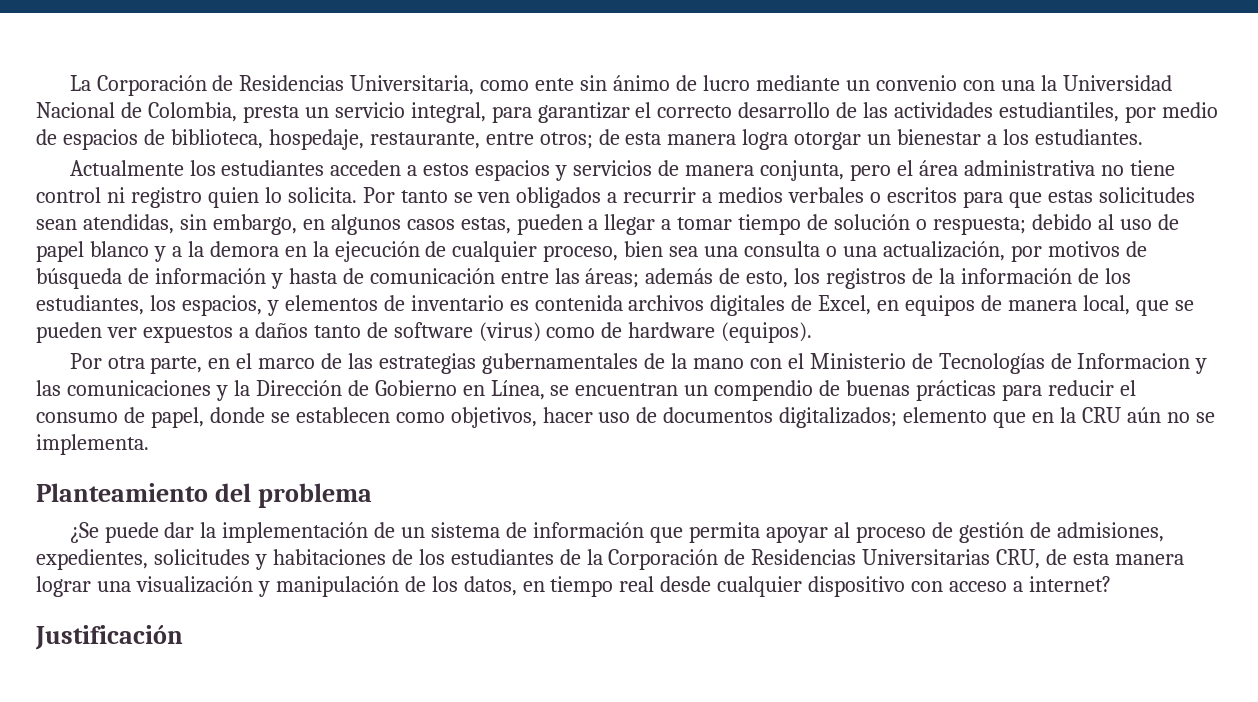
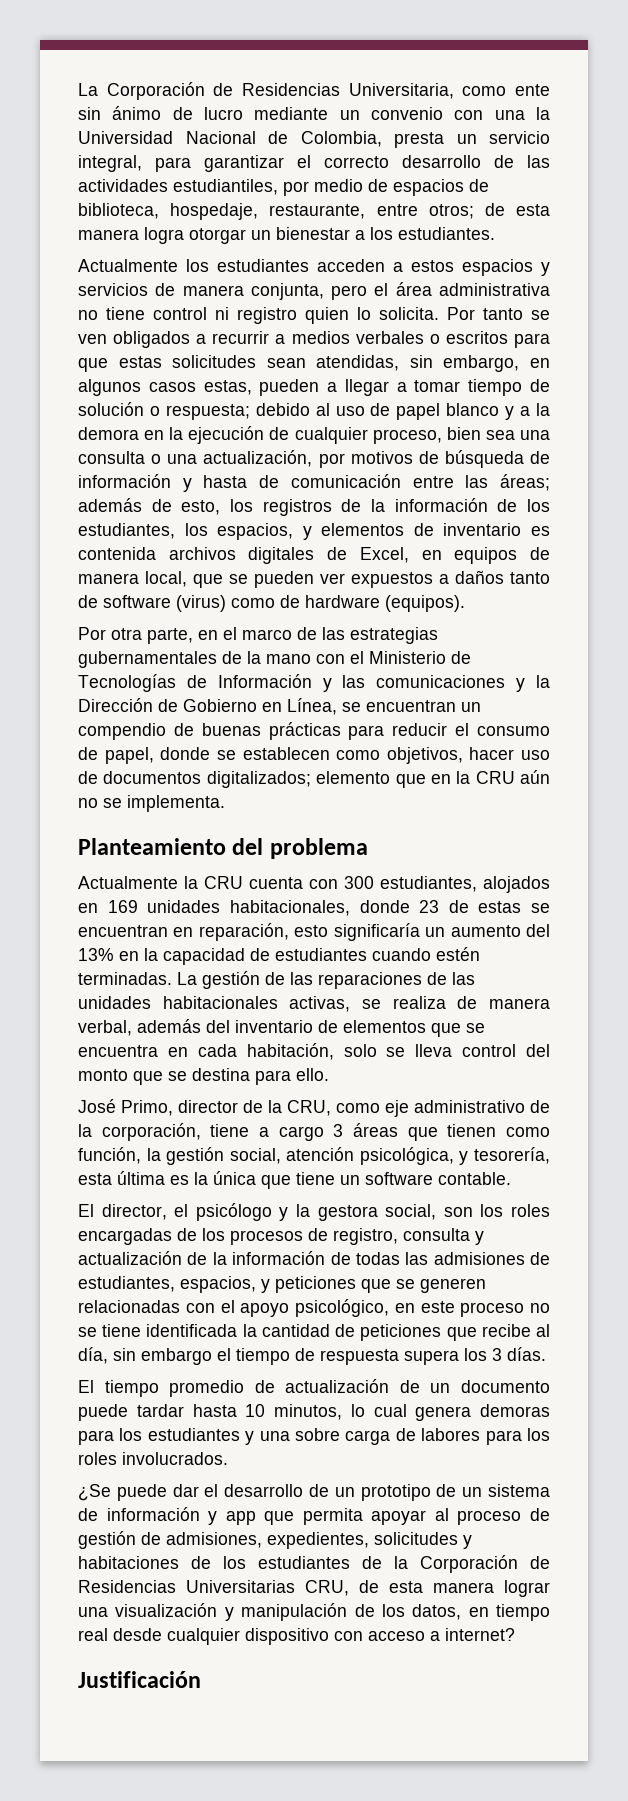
- Por otra parte, en el marco de las estrategias gubernamentales de la mano con el Ministerio de Tecnologías de Informacion y las comunicaciones y la Dirección de Gobierno en Línea, se encuentran un compendio de buenas prácticas para reducir el consumo de papel, donde se establecen como objetivos, hacer uso de documentos digitalizados;
+ Por otra parte, en el marco de las estrategias gubernamentales de la mano con el Ministerio de Tecnologías de Información y las comunicaciones y la Dirección de Gobierno en Línea, se encuentran un compendio de buenas prácticas para reducir el consumo de papel, donde se establecen como objetivos, hacer uso de documentos digitalizados;
- ¿Se puede dar la implementación de un sistema de información que permita apoyar al proceso de gestión de admisiones, expedientes, solicitudes y habitaciones de los estudiantes de la Corporación de Residencias Universitarias CRU, de esta manera lograr una visualización y manipulación de los datos, en tiempo real desde cualquier dispositivo con acceso a internet?
+ Actualmente la CRU cuenta con 300 estudiantes, alojados en 169 unidades habitacionales, donde 23 de estas se encuentran en reparación, esto significaría un aumento del 13% en la capacidad de estudiantes cuando estén terminadas. La gestión de las reparaciones de las unidades habitacionales activas, se realiza de manera verbal, además del inventario de elementos que se encuentra en cada habitación, solo se lleva control del monto que se destina para ello.
+ José Primo, director de la CRU, como eje administrativo de la corporación, tiene a cargo 3 áreas que tienen como función, la gestión social, atención psicológica, y tesorería, esta última es la única que tiene un software contable.
+ El director, el psicólogo y la gestora social, son los roles encargadas de los procesos de registro, consulta y actualización de la información de todas las admisiones de estudiantes, espacios, y peticiones que se generen relacionadas con el apoyo psicológico, en este proceso no se tiene identificada la cantidad de peticiones que recibe al día, sin embargo el tiempo de respuesta supera los 3 días.
+ El tiempo promedio de actualización de un documento puede tardar hasta 10 minutos, lo cual genera demoras para los estudiantes y una sobre carga de labores para los roles involucrados.
+ ¿Se puede dar el desarrollo de un prototipo de un sistema de información y app que permita apoyar al proceso de gestión de admisiones, expedientes, solicitudes y habitaciones de los estudiantes de la Corporación de Residencias Universitarias CRU, de esta manera lograr una visualización y manipulación de los datos, en tiempo real desde cualquier dispositivo con acceso a internet?

